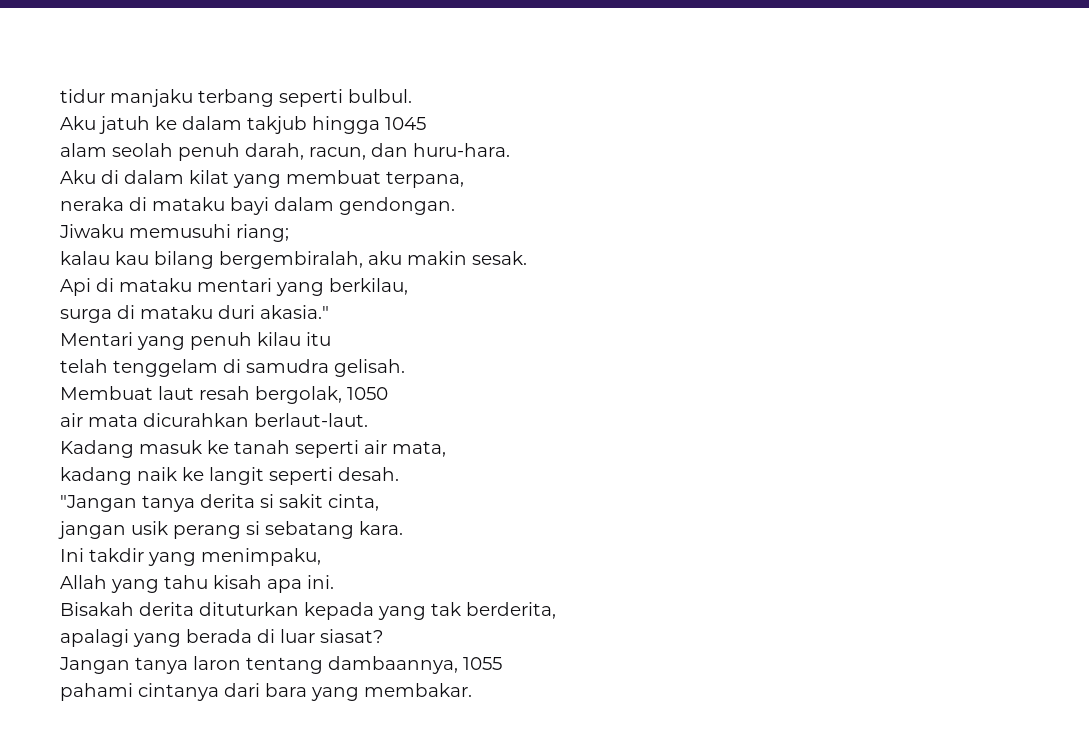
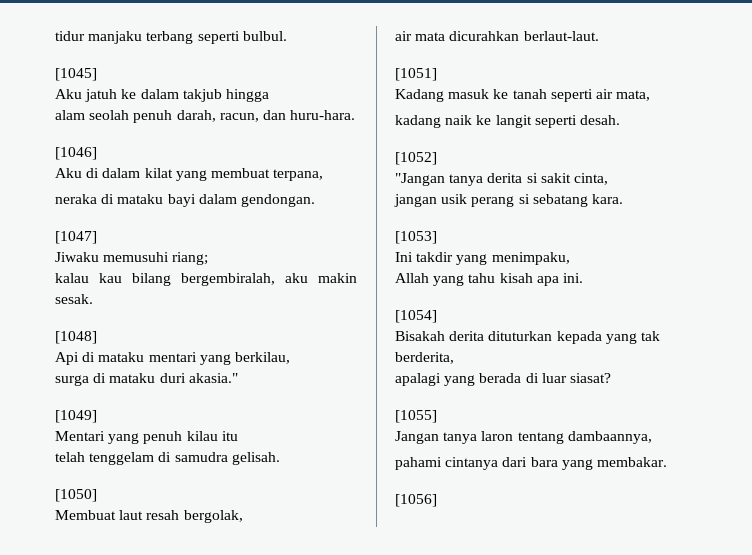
+ [1045]
- Aku jatuh ke dalam takjub hingga 1045
+ Aku jatuh ke dalam takjub hingga
+ [1046]
+ [1047]
+ [1048]
+ [1049]
+ [1050]
- Membuat laut resah bergolak, 1050
+ Membuat laut resah bergolak,
+ [1051]
+ [1052]
+ [1053]
+ [1054]
+ [1055]
- Jangan tanya laron tentang dambaannya, 1055
+ Jangan tanya laron tentang dambaannya,
+ [1056]

